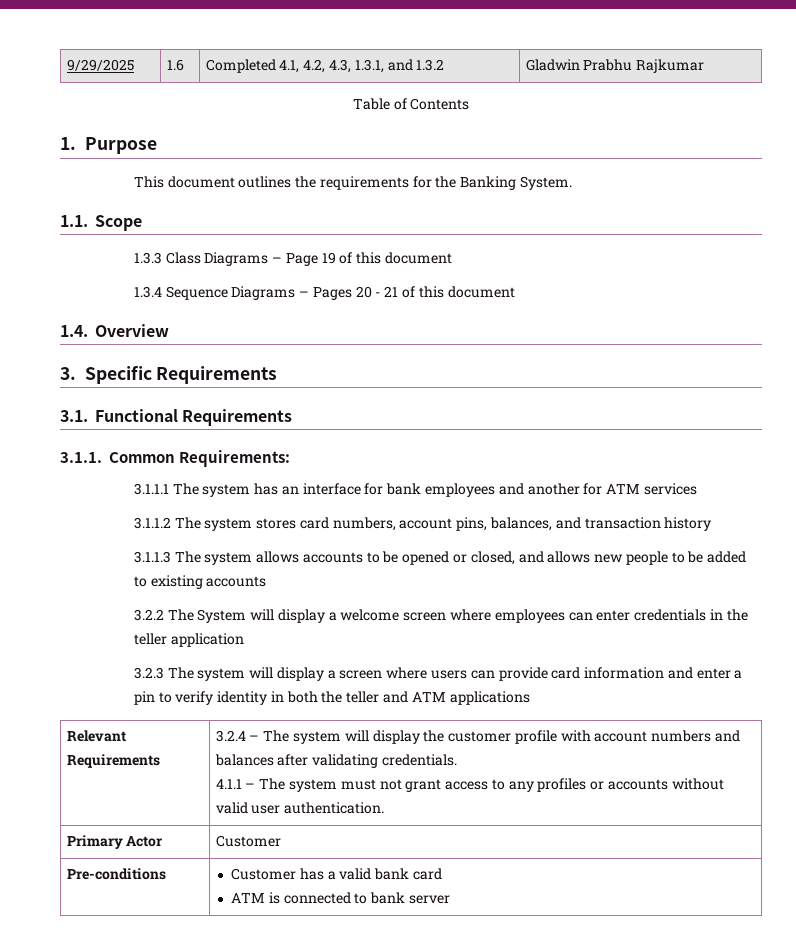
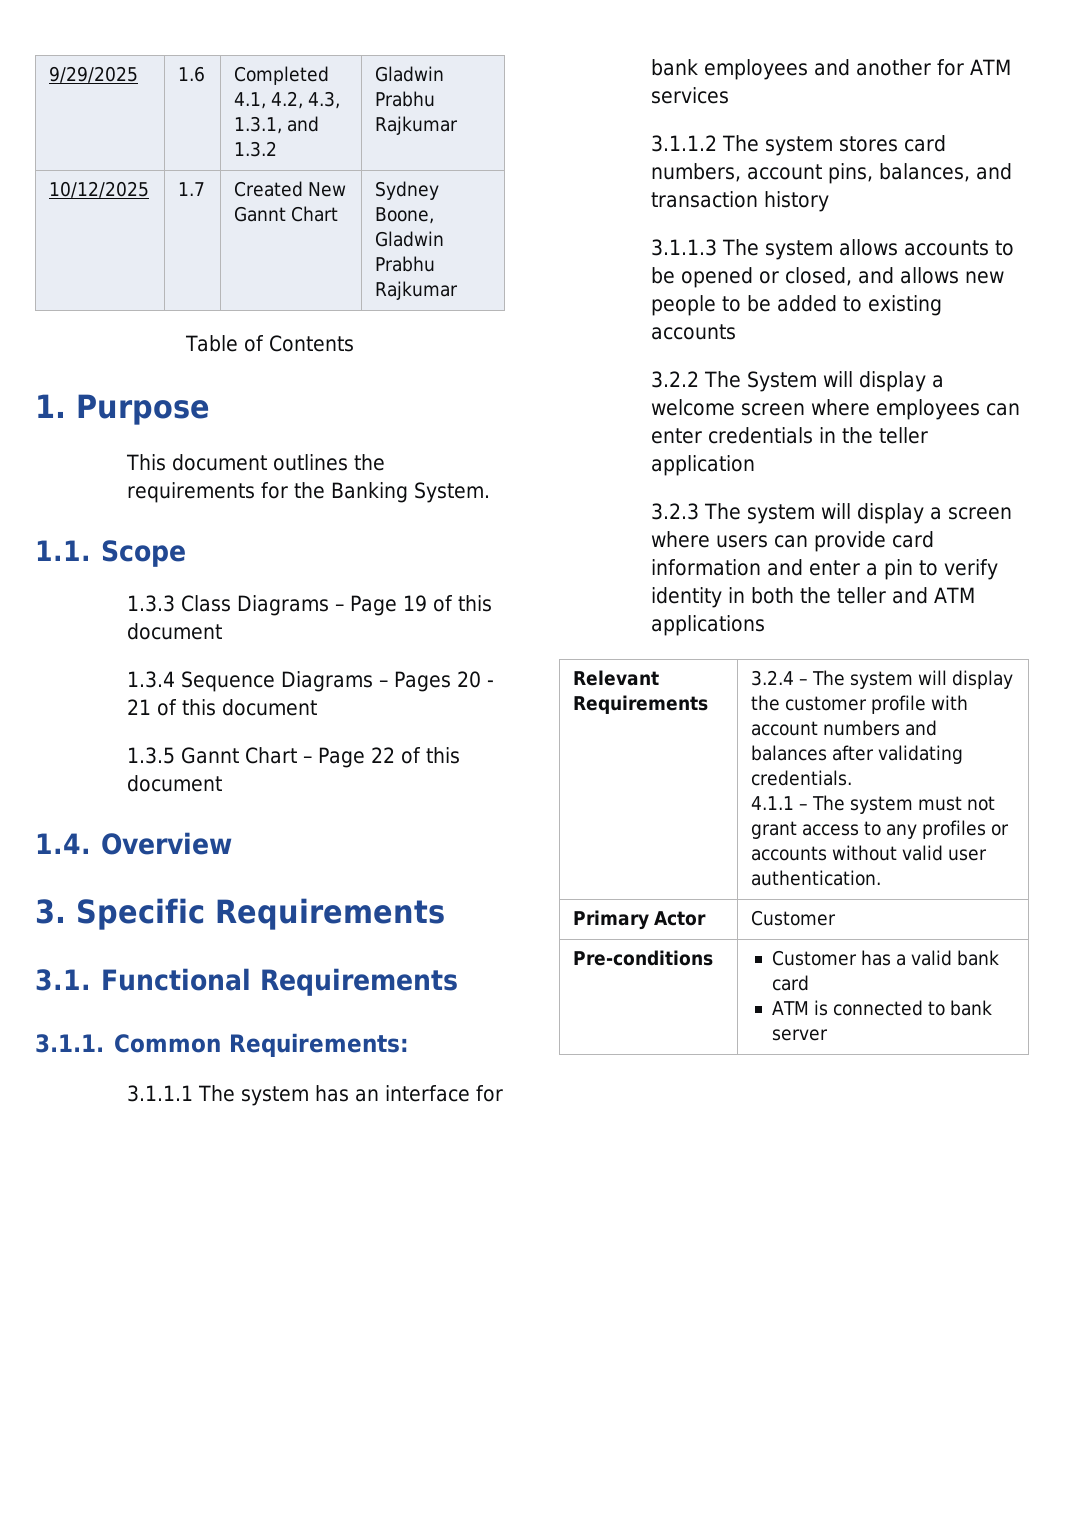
+ 10/12/2025 | 1.7 | Created New Gannt Chart | Sydney Boone, Gladwin Prabhu Rajkumar
+ 1.3.5 Gannt Chart – Page 22 of this document

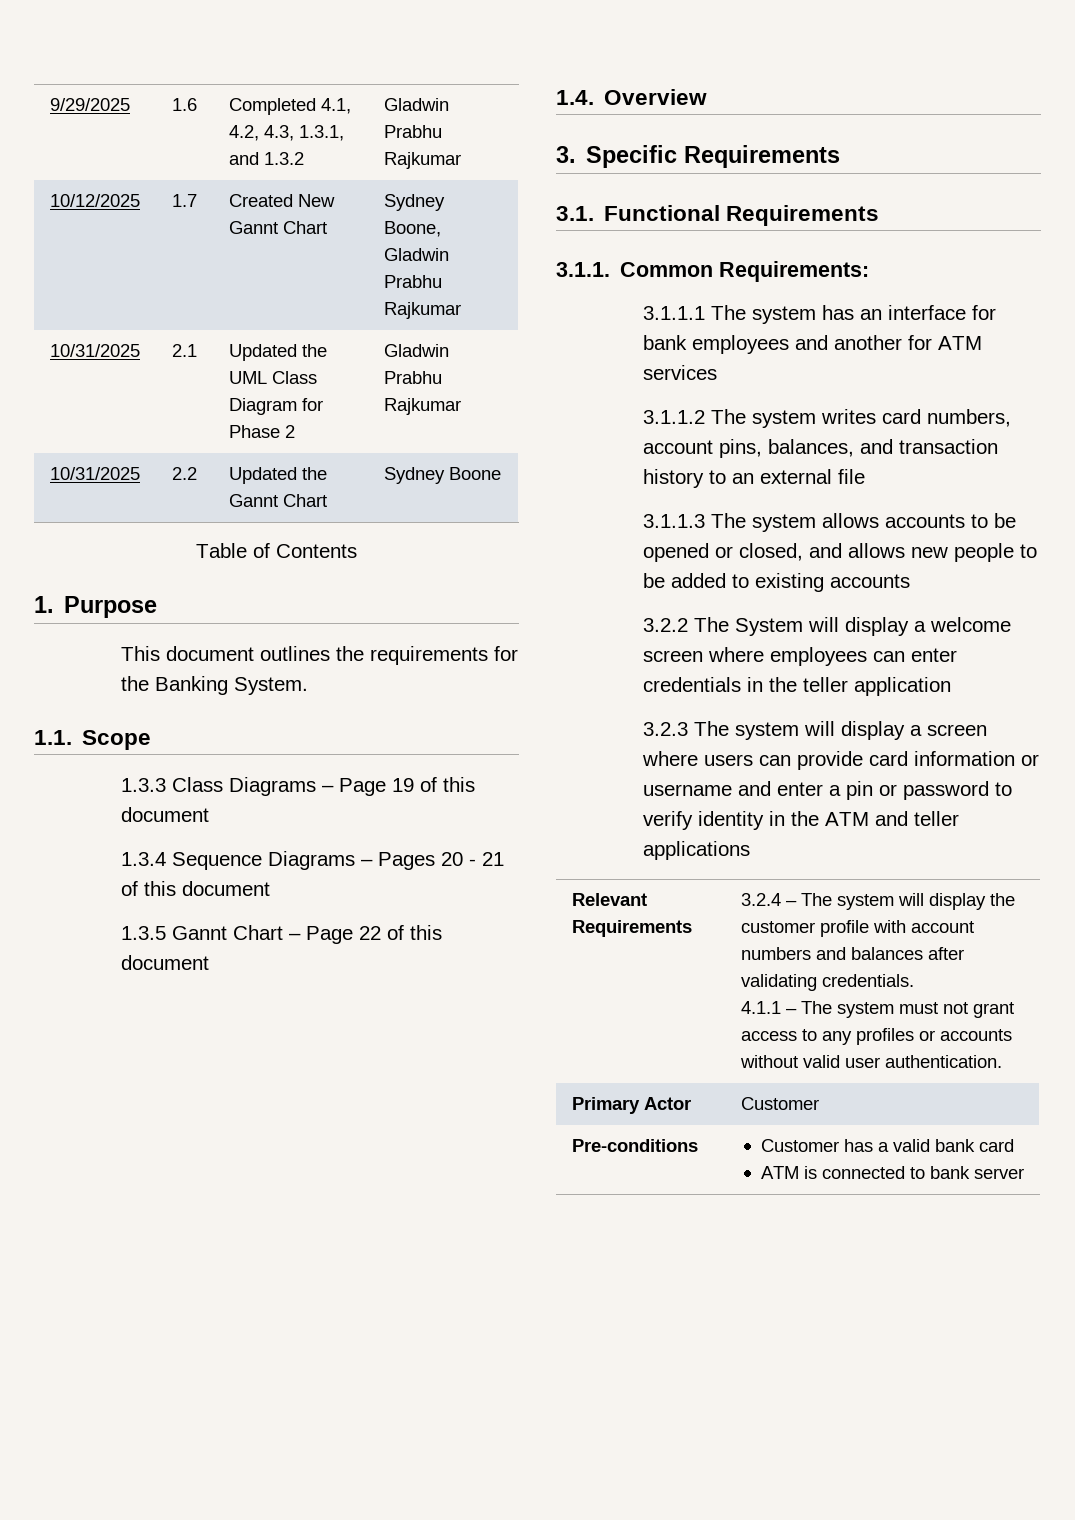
+ 10/31/2025 | 2.1 | Updated the UML Class Diagram for Phase 2 | Gladwin Prabhu Rajkumar
+ 10/31/2025 | 2.2 | Updated the Gannt Chart | Sydney Boone
- 3.1.1.2 The system stores card numbers, account pins, balances, and transaction history
+ 3.1.1.2 The system writes card numbers, account pins, balances, and transaction history to an external file
- 3.2.3 The system will display a screen where users can provide card information and enter a pin to verify identity in both the teller and ATM applications
+ 3.2.3 The system will display a screen where users can provide card information or username and enter a pin or password to verify identity in the ATM and teller applications

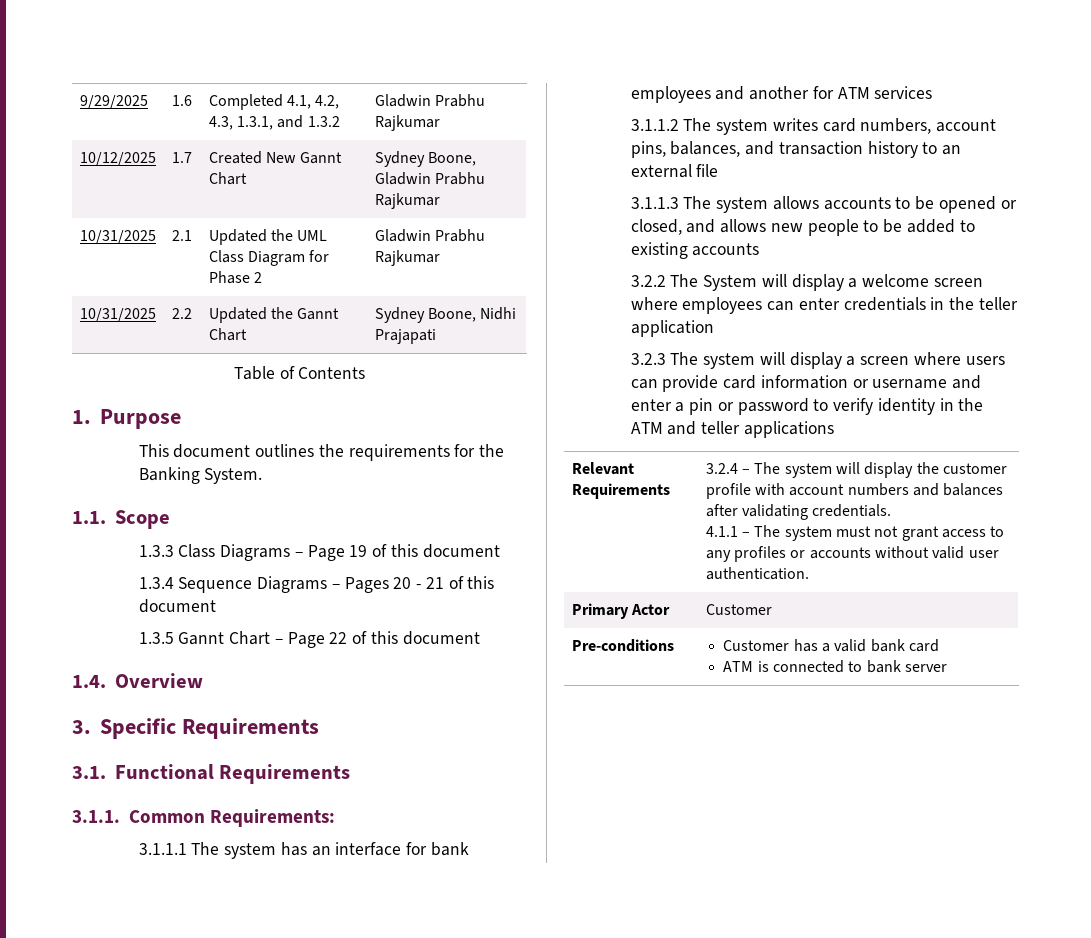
- 10/31/2025 | 2.2 | Updated the Gannt Chart | Sydney Boone
+ 10/31/2025 | 2.2 | Updated the Gannt Chart | Sydney Boone, Nidhi Prajapati

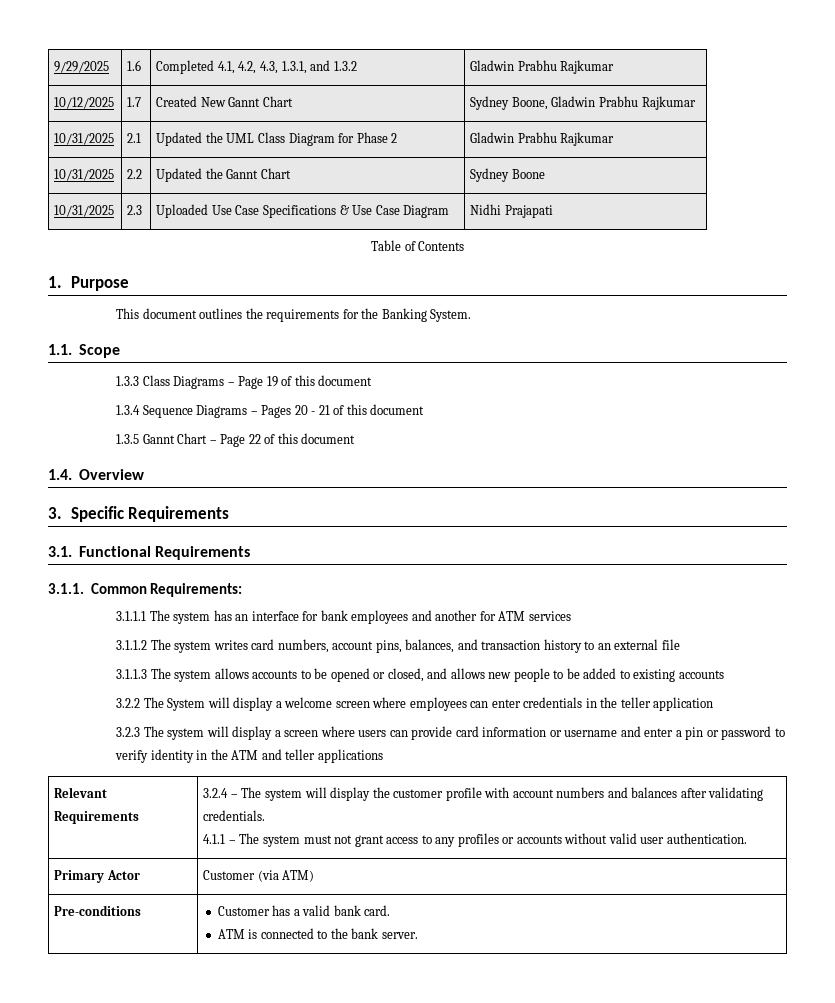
- 10/31/2025 | 2.2 | Updated the Gannt Chart | Sydney Boone, Nidhi Prajapati
+ 10/31/2025 | 2.2 | Updated the Gannt Chart | Sydney Boone
+ 10/31/2025 | 2.3 | Uploaded Use Case Specifications & Use Case Diagram | Nidhi Prajapati
- Primary Actor | Customer
+ Primary Actor | Customer (via ATM)
- Pre-conditions | Customer has a valid bank card
- ATM is connected to bank server
+ Pre-conditions | Customer has a valid bank card.
+ ATM is connected to the bank server.

